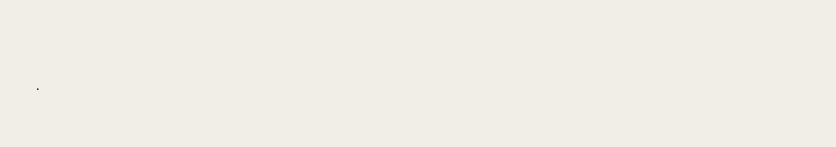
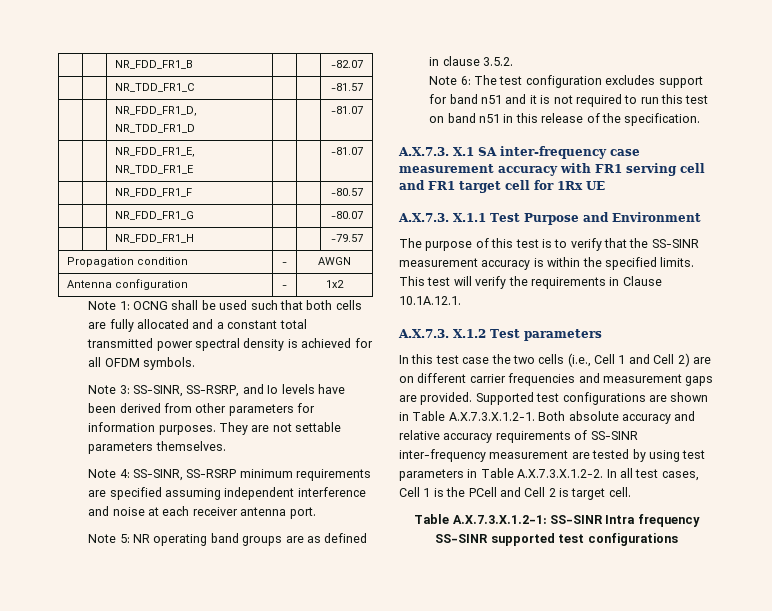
- .
+ | | NR_FDD_FR1_B | | | -82.07
+ | | NR_TDD_FR1_C | | | -81.57
+ | | NR_FDD_FR1_D, NR_TDD_FR1_D | | | -81.07
+ | | NR_FDD_FR1_E, NR_TDD_FR1_E | | | -81.07
+ | | NR_FDD_FR1_F | | | -80.57
+ | | NR_FDD_FR1_G | | | -80.07
+ | | NR_FDD_FR1_H | | | -79.57
+ Propagation condition | - | AWGN
+ Antenna configuration | - | 1x2
+ Note 1: OCNG shall be used such that both cells are fully allocated and a constant total transmitted power spectral density is achieved for all OFDM symbols.
+ Note 3: SS-SINR, SS-RSRP, and Io levels have been derived from other parameters for information purposes. They are not settable parameters themselves.
+ Note 4: SS-SINR, SS-RSRP minimum requirements are specified assuming independent interference and noise at each receiver antenna port.
+ Note 5: NR operating band groups are as defined in clause 3.5.2.
+ Note 6: The test configuration excludes support for band n51 and it is not required to run this test on band n51 in this release of the specification.
+ A.X.7.3. X.1 SA inter-frequency case measurement accuracy with FR1 serving cell and FR1 target cell for 1Rx UE
+ A.X.7.3. X.1.1 Test Purpose and Environment
+ The purpose of this test is to verify that the SS-SINR measurement accuracy is within the specified limits. This test will verify the requirements in Clause 10.1A.12.1.
+ A.X.7.3. X.1.2 Test parameters
+ In this test case the two cells (i.e., Cell 1 and Cell 2) are on different carrier frequencies and measurement gaps are provided. Supported test configurations are shown in Table A.X.7.3.X.1.2-1. Both absolute accuracy and relative accuracy requirements of SS-SINR inter-frequency measurement are tested by using test parameters in Table A.X.7.3.X.1.2-2. In all test cases, Cell 1 is the PCell and Cell 2 is target cell.
+ Table A.X.7.3.X.1.2-1: SS-SINR Intra frequency SS-SINR supported test configurations

